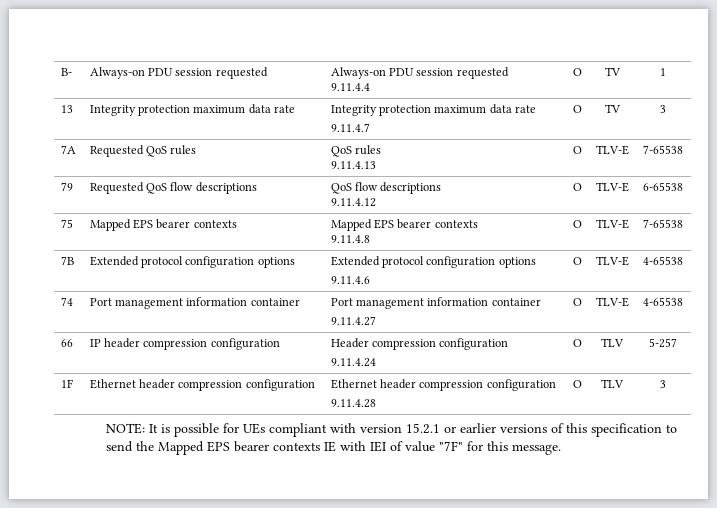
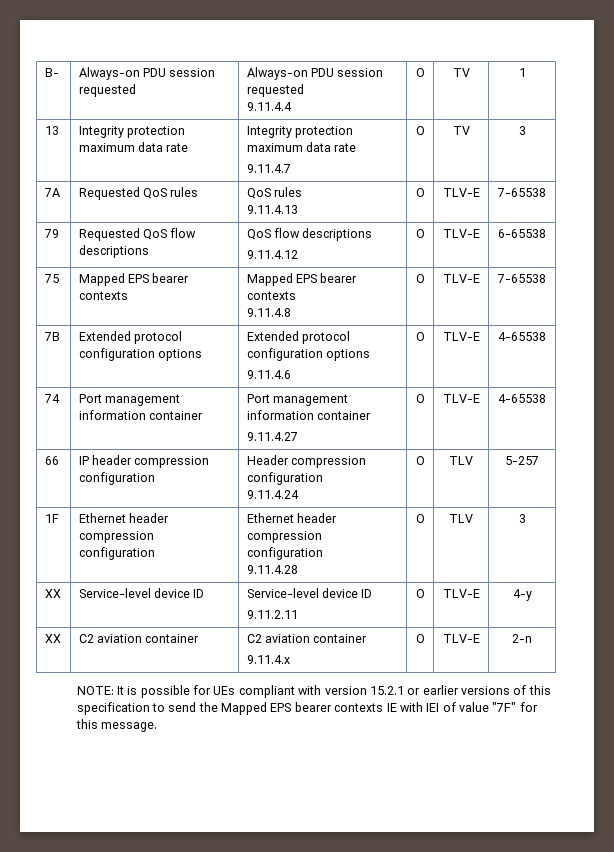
+ XX | Service-level device ID | Service-level device ID
+ 9.11.2.11 | O | TLV-E | 4-y
+ XX | C2 aviation container | C2 aviation container
+ 9.11.4.x | O | TLV-E | 2-n

